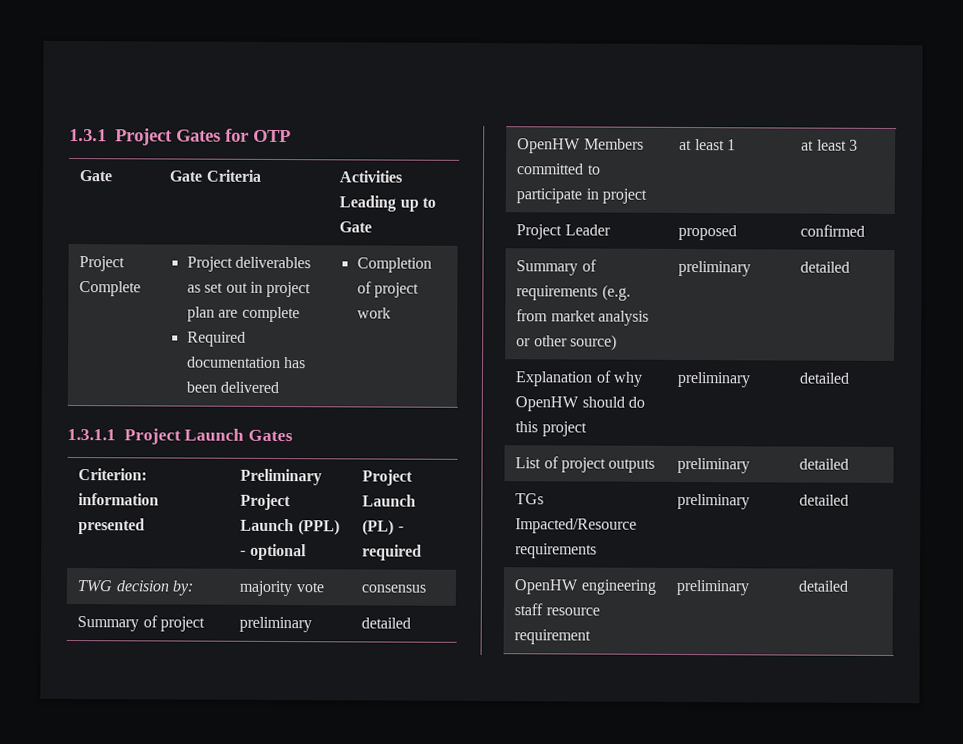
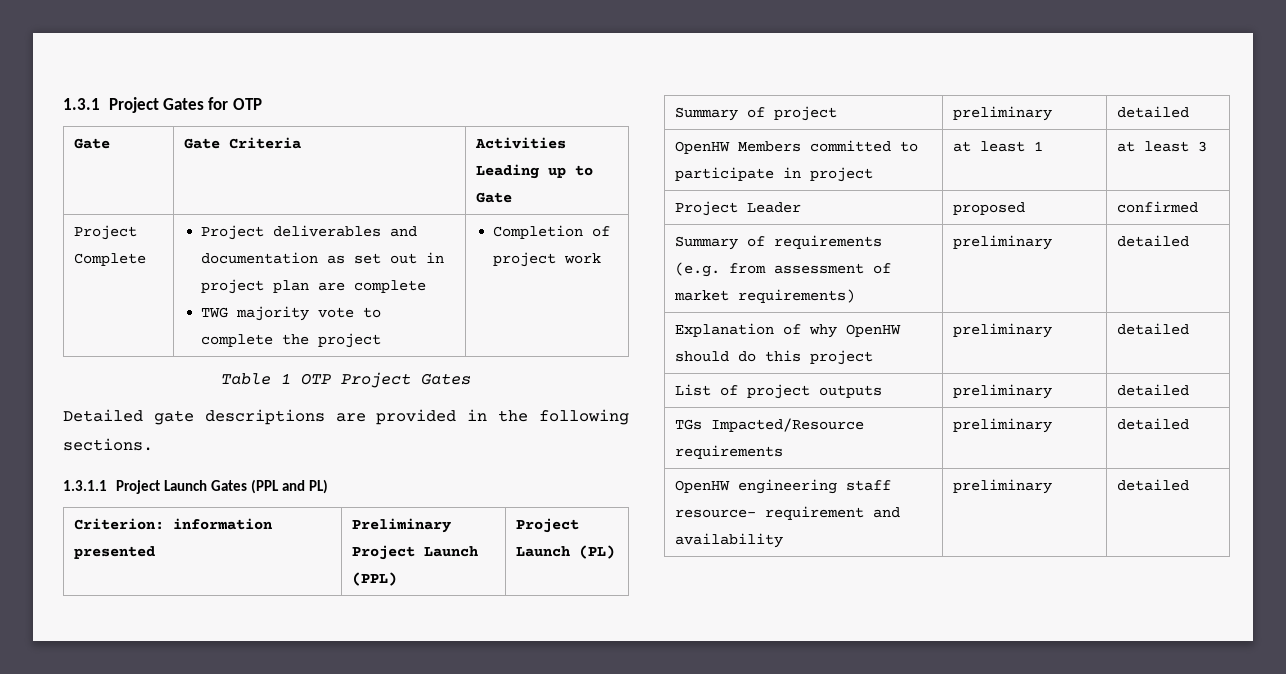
- Project Complete | Project deliverables as set out in project plan are complete
- Required documentation has been delivered | Completion of project work
+ Project Complete | Project deliverables and documentation as set out in project plan are complete
+ TWG majority vote to complete the project | Completion of project work
+ Table 1 OTP Project Gates
+ Detailed gate descriptions are provided in the following sections.
- 1.3.1.1 Project Launch Gates
+ 1.3.1.1 Project Launch Gates (PPL and PL)
- Criterion: information presented | Preliminary Project Launch (PPL) - optional | Project Launch (PL) - required
- TWG decision by: | majority vote | consensus
+ Criterion: information presented | Preliminary Project Launch (PPL) | Project Launch (PL)
- Summary of requirements (e.g. from market analysis or other source) | preliminary | detailed
+ Summary of requirements (e.g. from assessment of market requirements) | preliminary | detailed
- OpenHW engineering staff resource requirement | preliminary | detailed
+ OpenHW engineering staff resource- requirement and availability | preliminary | detailed

